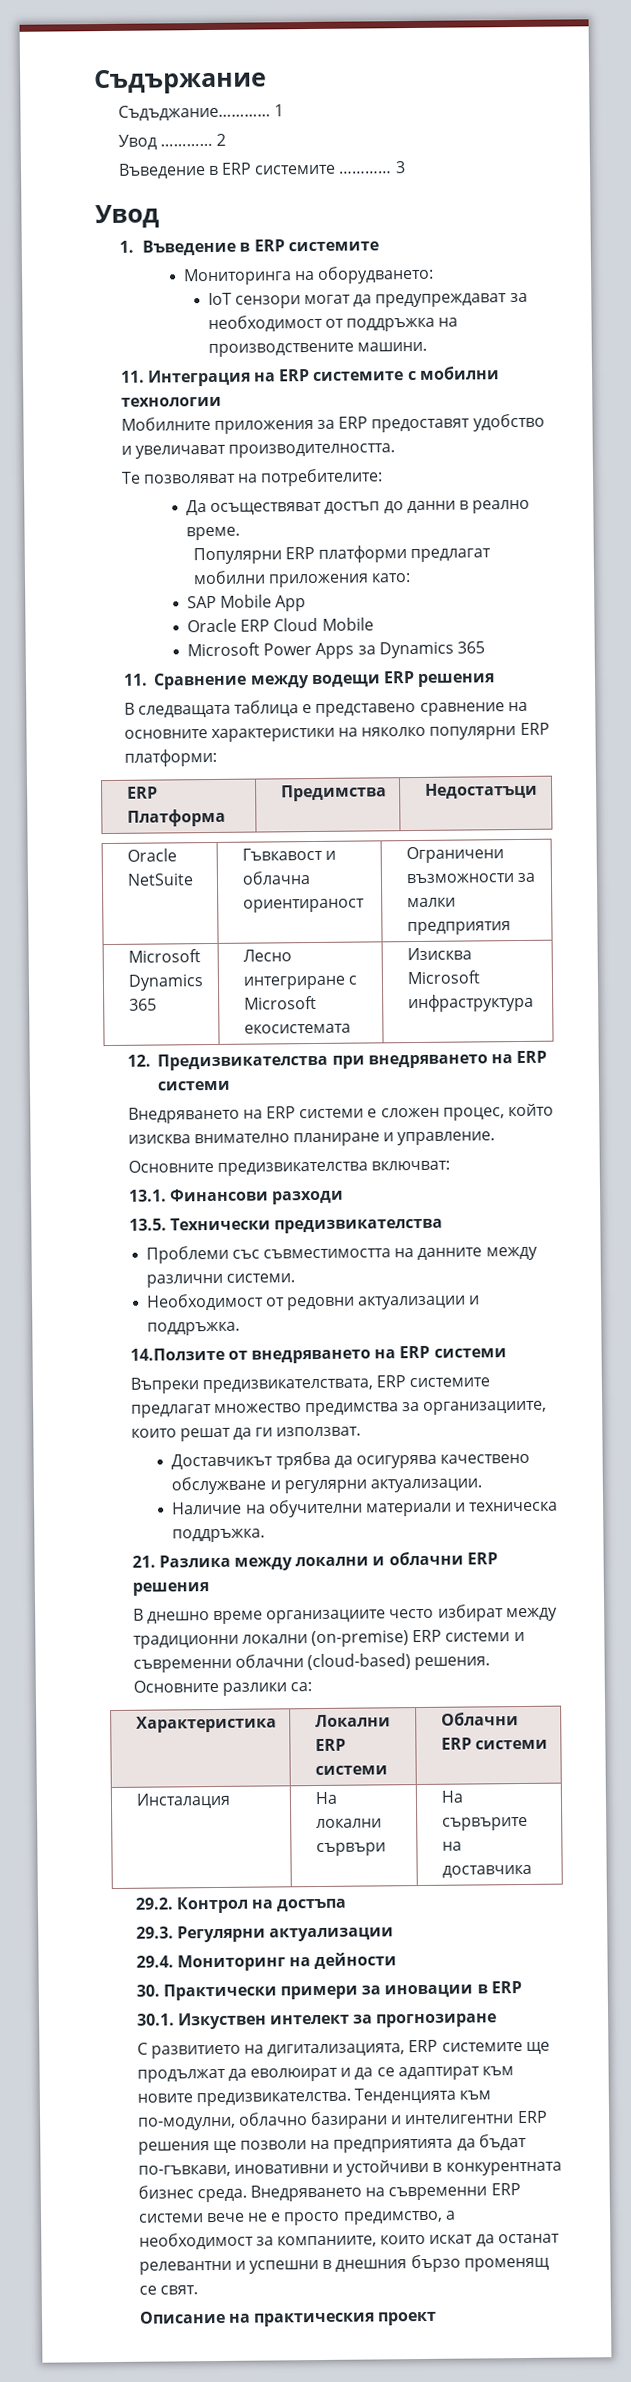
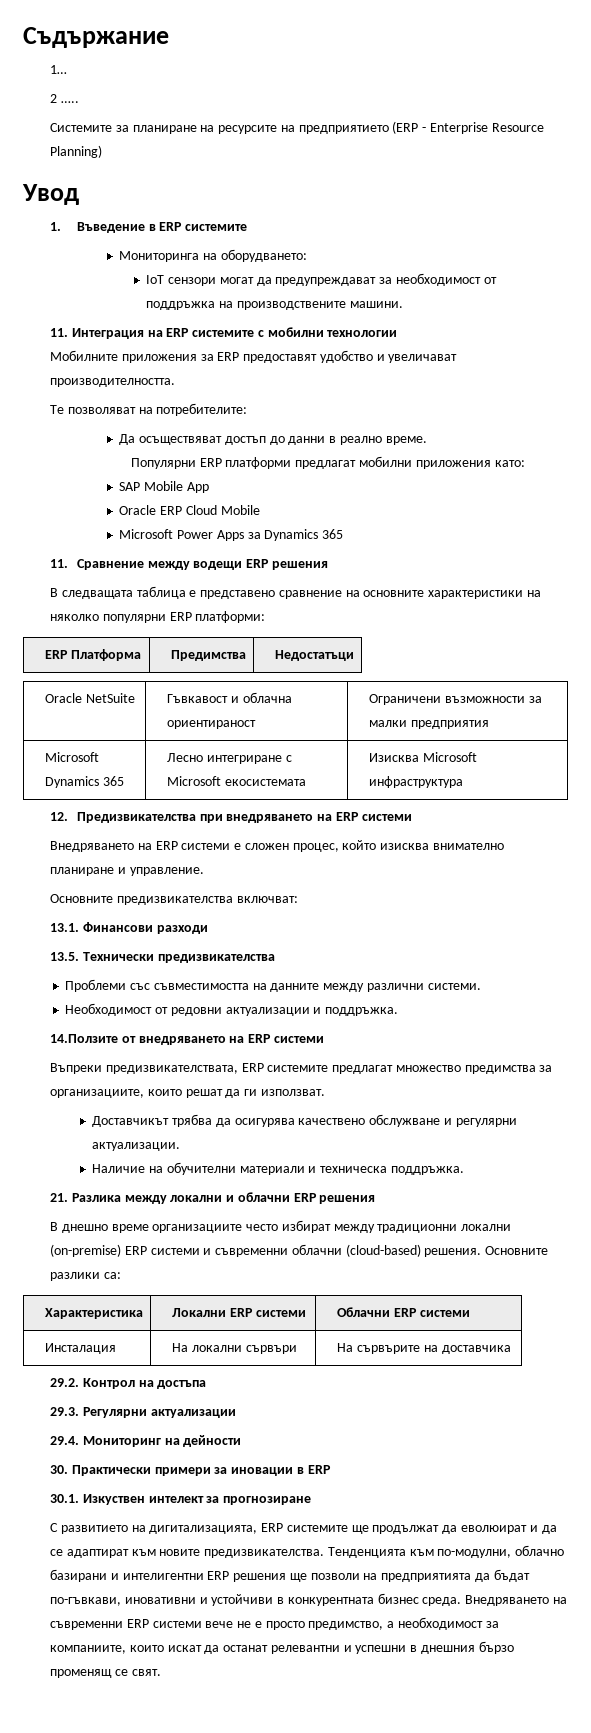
- Съдъджание………… 1
- Увод ………… 2
- Въведение в ERP системите ………… 3
+ 1…
+ 2 …..
+ Системите за планиране на ресурсите на предприятието (ERP - Enterprise Resource Planning)
- Описание на практическия проект

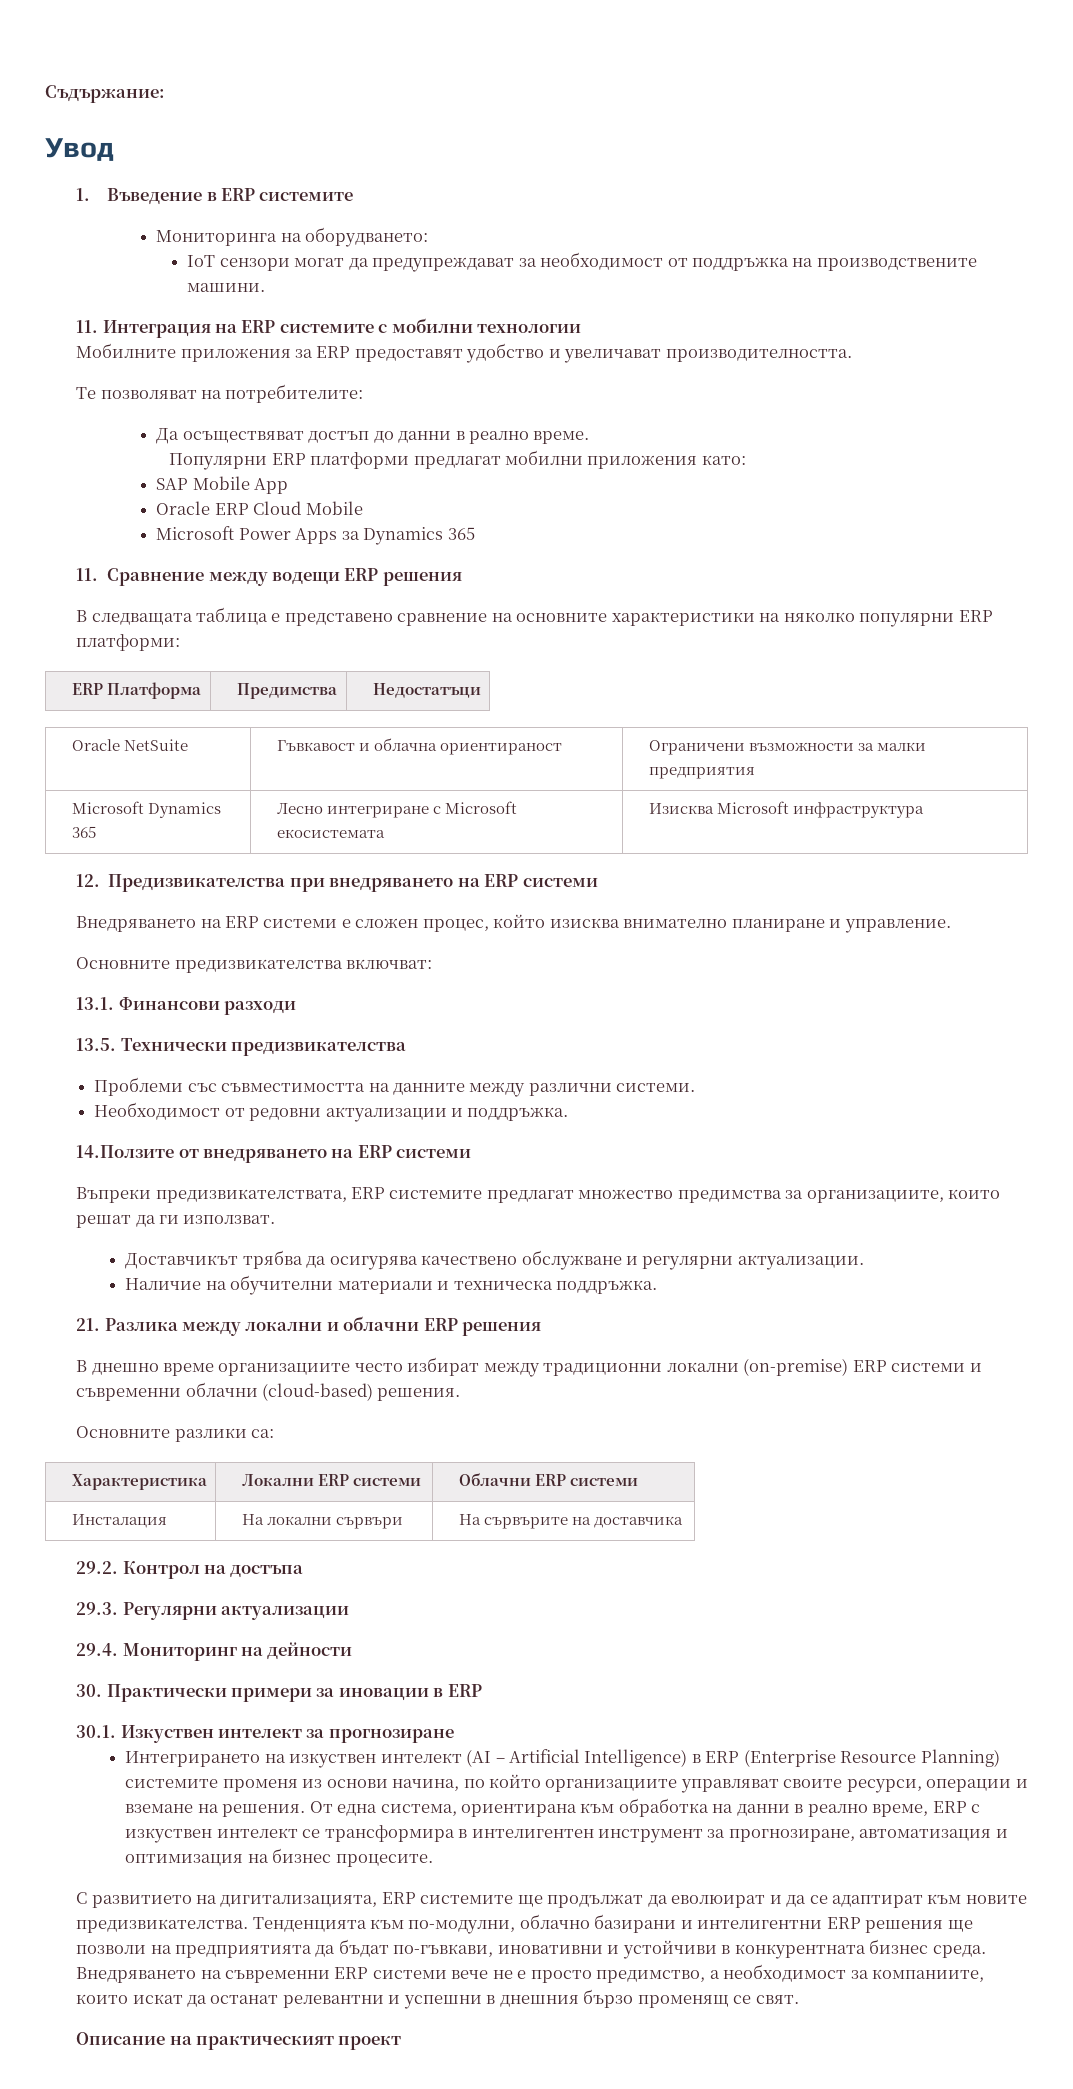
- Съдържание
- 1…
- 2 …..
- Системите за планиране на ресурсите на предприятието (ERP - Enterprise Resource Planning)
+ Съдържание:
- В днешно време организациите често избират между традиционни локални (on-premise) ERP системи и съвременни облачни (cloud-based) решения. Основните разлики са:
+ В днешно време организациите често избират между традиционни локални (on-premise) ERP системи и съвременни облачни (cloud-based) решения.
+ Основните разлики са:
+ Интегрирането на изкуствен интелект (AI – Artificial Intelligence) в ERP (Enterprise Resource Planning) системите променя из основи начина, по който организациите управляват своите ресурси, операции и вземане на решения. От една система, ориентирана към обработка на данни в реално време, ERP с изкуствен интелект се трансформира в интелигентен инструмент за прогнозиране, автоматизация и оптимизация на бизнес процесите.
+ Описание на практическият проект

